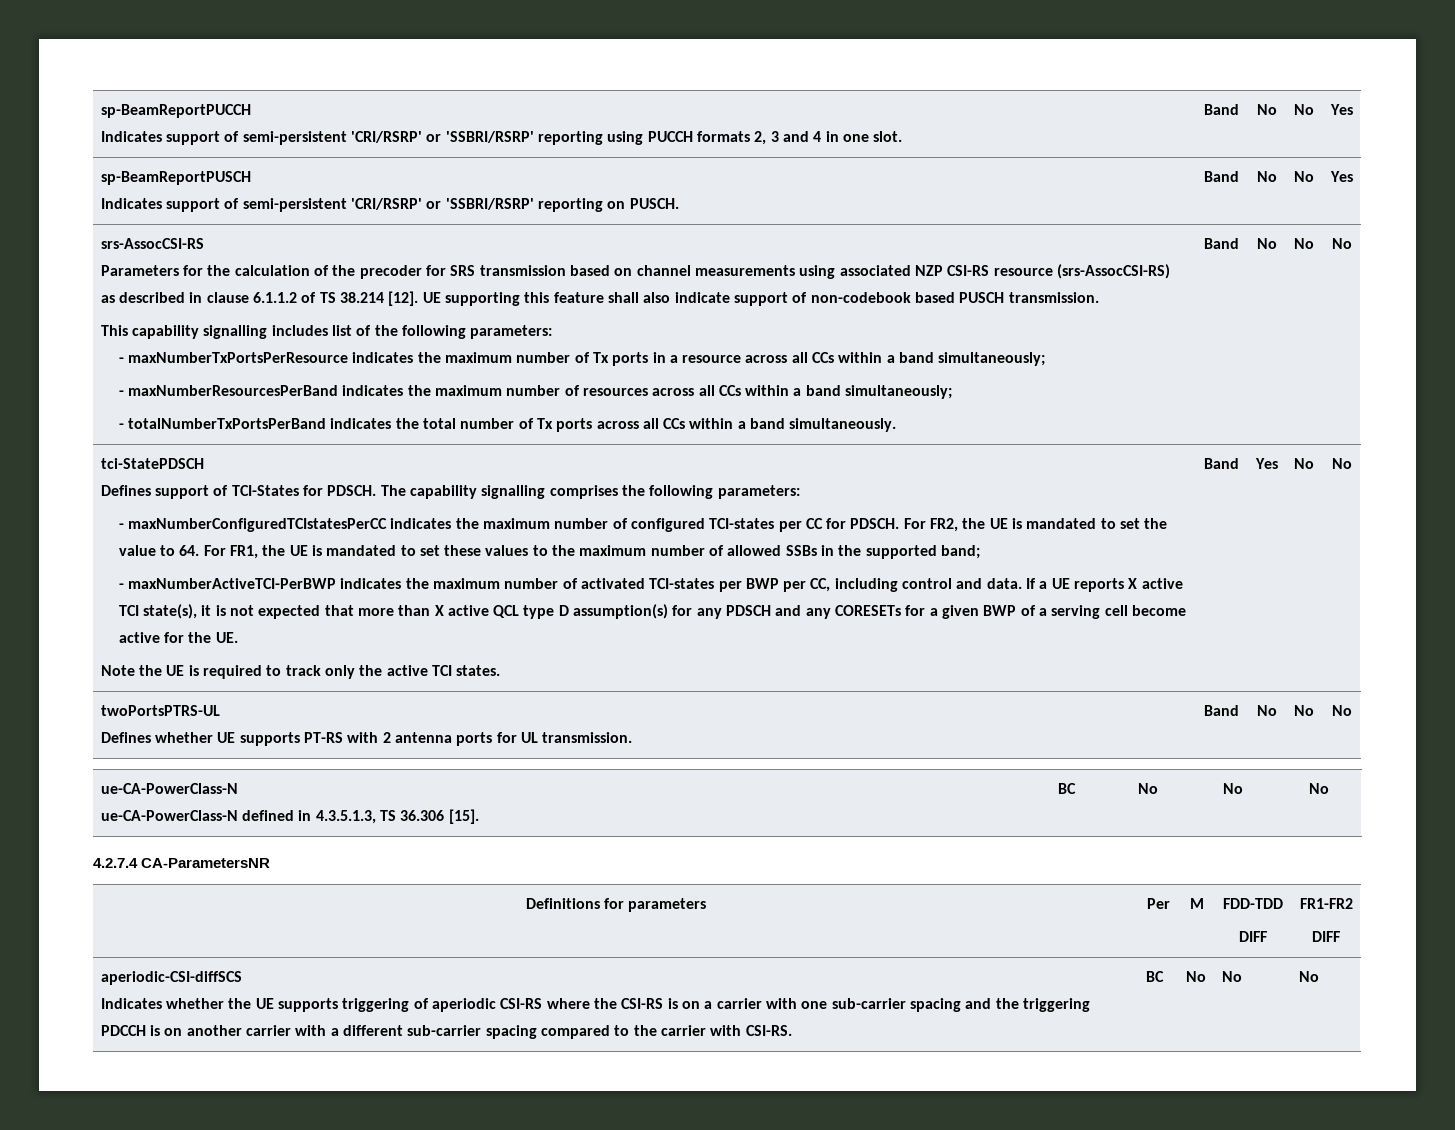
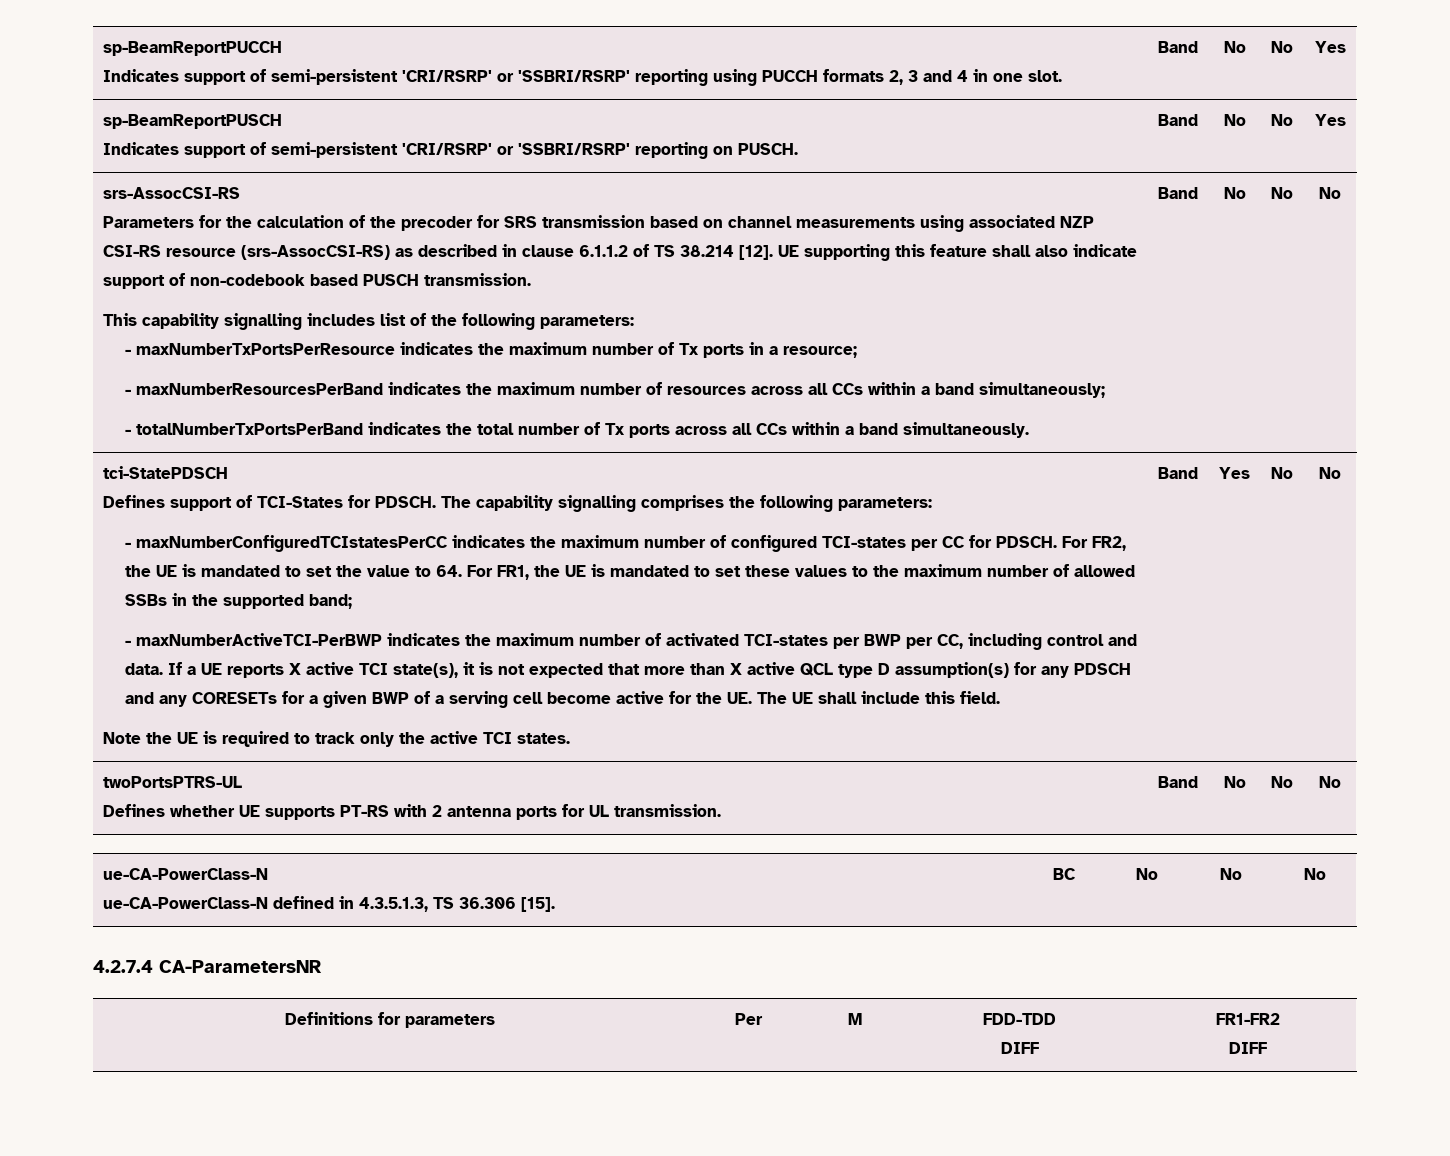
- - maxNumberTxPortsPerResource indicates the maximum number of Tx ports in a resource across all CCs within a band simultaneously;
+ - maxNumberTxPortsPerResource indicates the maximum number of Tx ports in a resource;
- If a UE reports X active TCI state(s), it is not expected that more than X active QCL type D assumption(s) for any PDSCH and any CORESETs for a given BWP of a serving cell become active for the UE.
+ If a UE reports X active TCI state(s), it is not expected that more than X active QCL type D assumption(s) for any PDSCH and any CORESETs for a given BWP of a serving cell become active for the UE. The UE shall include this field.
- aperiodic-CSI-diffSCS
- Indicates whether the UE supports triggering of aperiodic CSI-RS where the CSI-RS is on a carrier with one sub-carrier spacing and the triggering PDCCH is on another carrier with a different sub-carrier spacing compared to the carrier with CSI-RS. | BC | No | No | No

